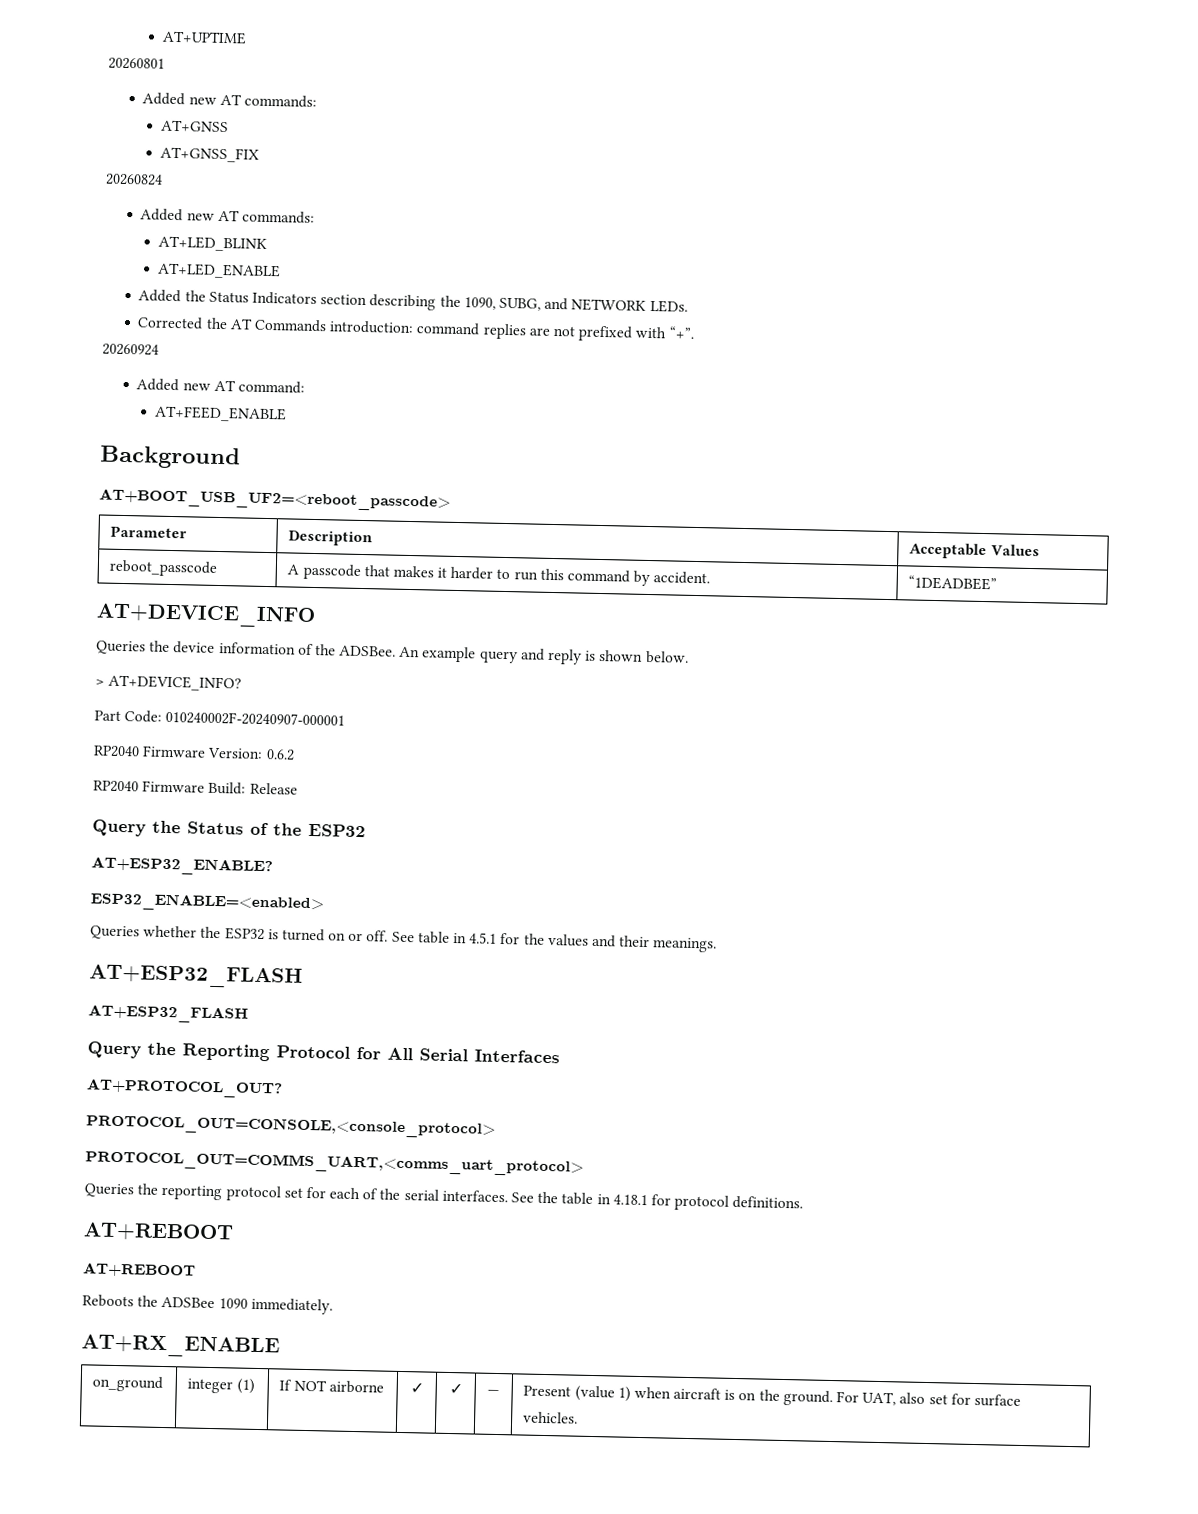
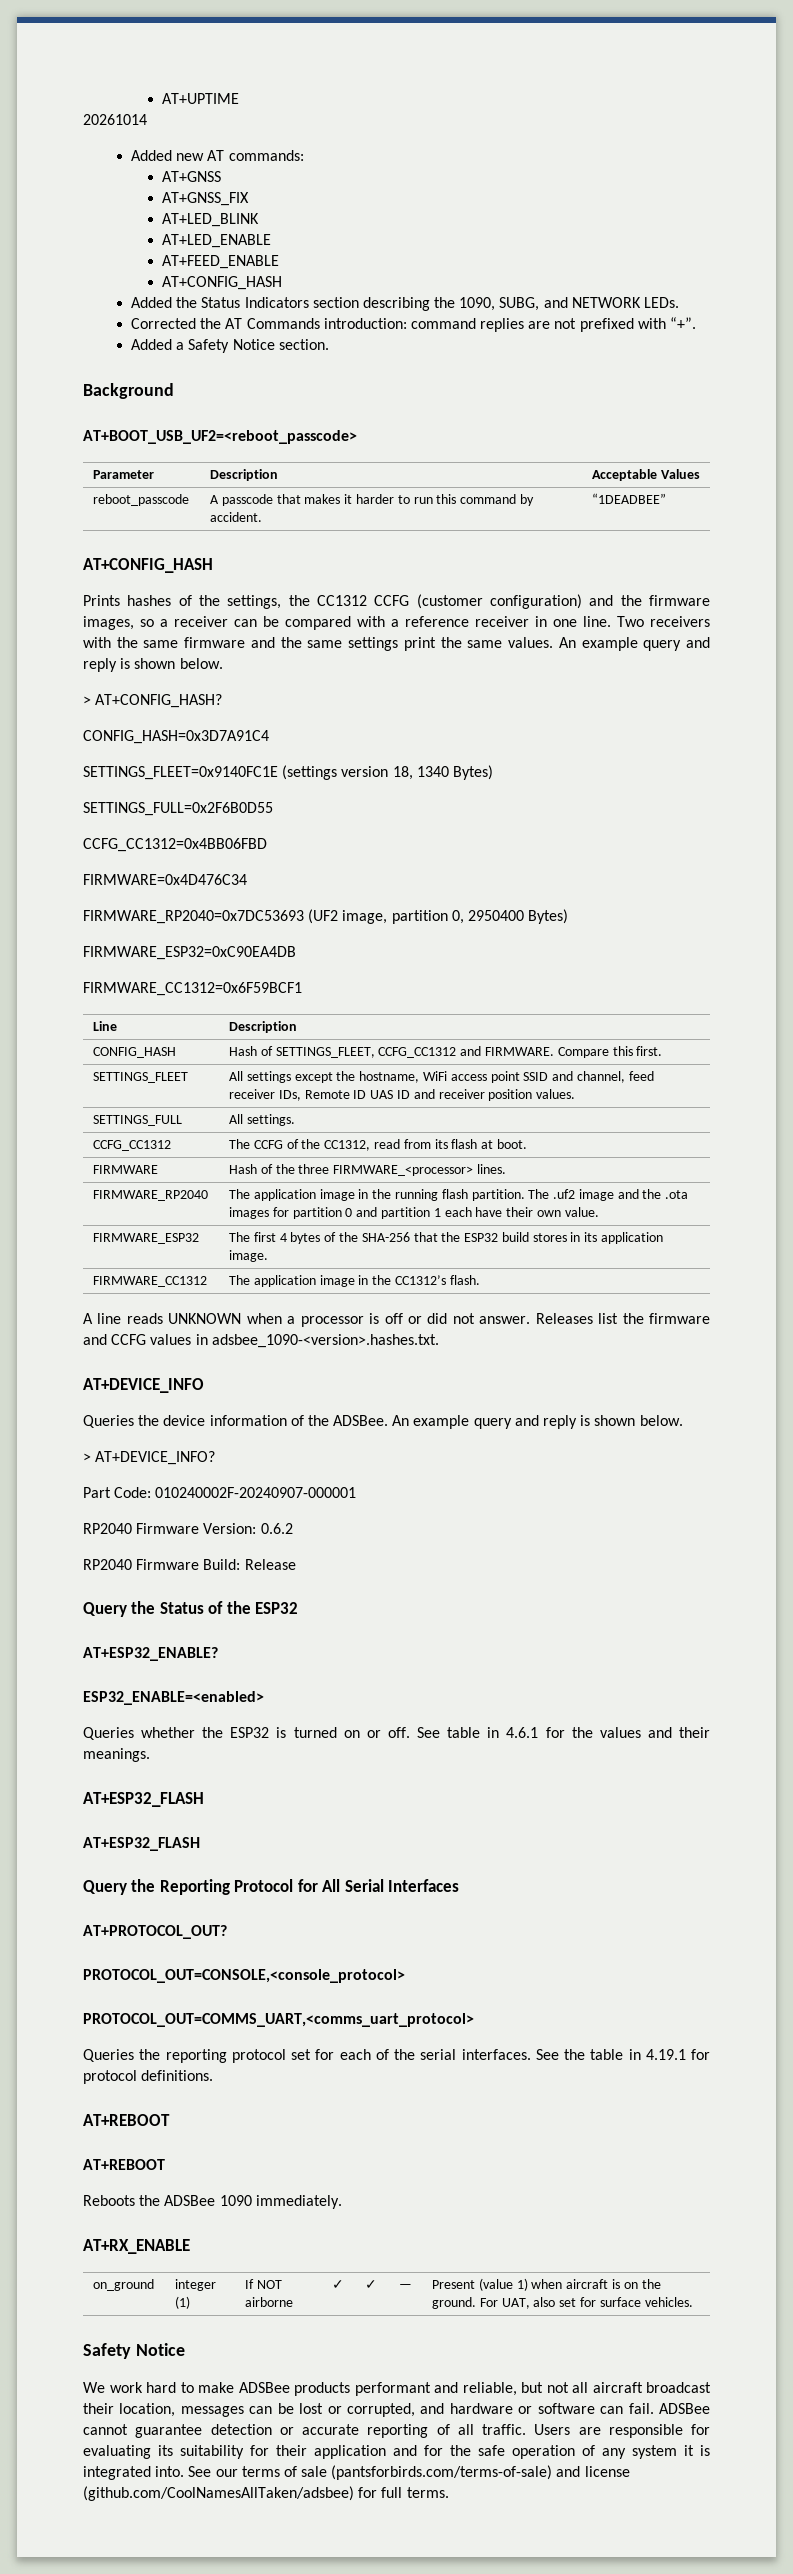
- 20260801
+ 20261014
- 20260824
- Added new AT commands:
+ AT+FEED_ENABLE
+ AT+CONFIG_HASH
- 20260924
- Added new AT command:
- AT+FEED_ENABLE
+ Added a Safety Notice section.
  reboot_passcode | A passcode that makes it harder to run this command by accident. | “1DEADBEE”
+ AT+CONFIG_HASH
+ Prints hashes of the settings, the CC1312 CCFG (customer configuration) and the firmware images, so a receiver can be compared with a reference receiver in one line. Two receivers with the same firmware and the same settings print the same values. An example query and reply is shown below.
+ > AT+CONFIG_HASH?
+ CONFIG_HASH=0x3D7A91C4
+ SETTINGS_FLEET=0x9140FC1E (settings version 18, 1340 Bytes)
+ SETTINGS_FULL=0x2F6B0D55
+ CCFG_CC1312=0x4BB06FBD
+ FIRMWARE=0x4D476C34
+ FIRMWARE_RP2040=0x7DC53693 (UF2 image, partition 0, 2950400 Bytes)
+ FIRMWARE_ESP32=0xC90EA4DB
+ FIRMWARE_CC1312=0x6F59BCF1
+ Line | Description
+ CONFIG_HASH | Hash of SETTINGS_FLEET, CCFG_CC1312 and FIRMWARE. Compare this first.
+ SETTINGS_FLEET | All settings except the hostname, WiFi access point SSID and channel, feed receiver IDs, Remote ID UAS ID and receiver position values.
+ SETTINGS_FULL | All settings.
+ CCFG_CC1312 | The CCFG of the CC1312, read from its flash at boot.
+ FIRMWARE | Hash of the three FIRMWARE_<processor> lines.
+ FIRMWARE_RP2040 | The application image in the running flash partition. The .uf2 image and the .ota images for partition 0 and partition 1 each have their own value.
+ FIRMWARE_ESP32 | The first 4 bytes of the SHA-256 that the ESP32 build stores in its application image.
+ FIRMWARE_CC1312 | The application image in the CC1312’s flash.
+ A line reads UNKNOWN when a processor is off or did not answer. Releases list the firmware and CCFG values in adsbee_1090-<version>.hashes.txt.
- See table in 4.5.1 for the values and their meanings.
+ See table in 4.6.1 for the values and their meanings.
- See the table in 4.18.1 for protocol definitions.
+ See the table in 4.19.1 for protocol definitions.
  on_ground | integer (1) | If NOT airborne | ✓ | ✓ | — | Present (value 1) when aircraft is on the ground. For UAT, also set for surface vehicles.
+ Safety Notice
+ We work hard to make ADSBee products performant and reliable, but not all aircraft broadcast their location, messages can be lost or corrupted, and hardware or software can fail. ADSBee cannot guarantee detection or accurate reporting of all traffic. Users are responsible for evaluating its suitability for their application and for the safe operation of any system it is integrated into. See our terms of sale (pantsforbirds.com/terms-of-sale) and license (github.com/CoolNamesAllTaken/adsbee) for full terms.

